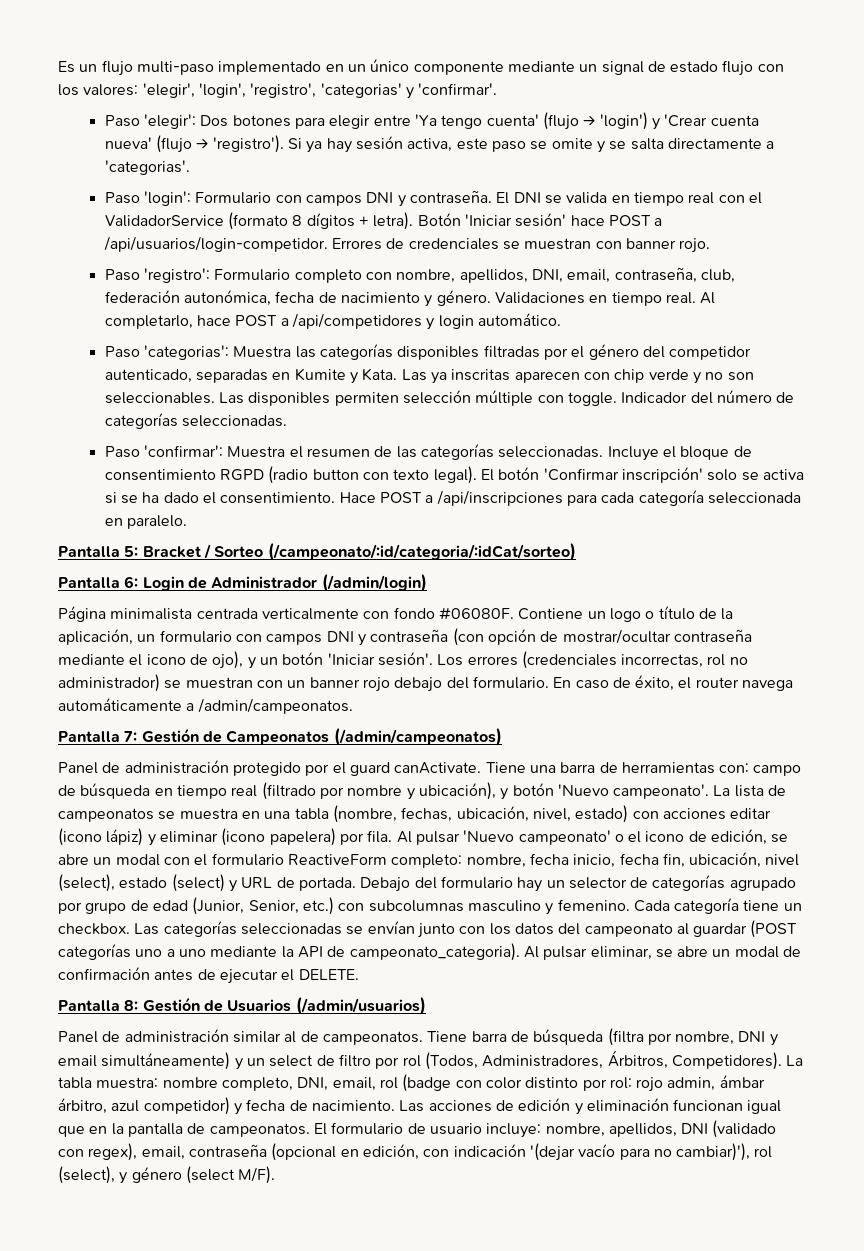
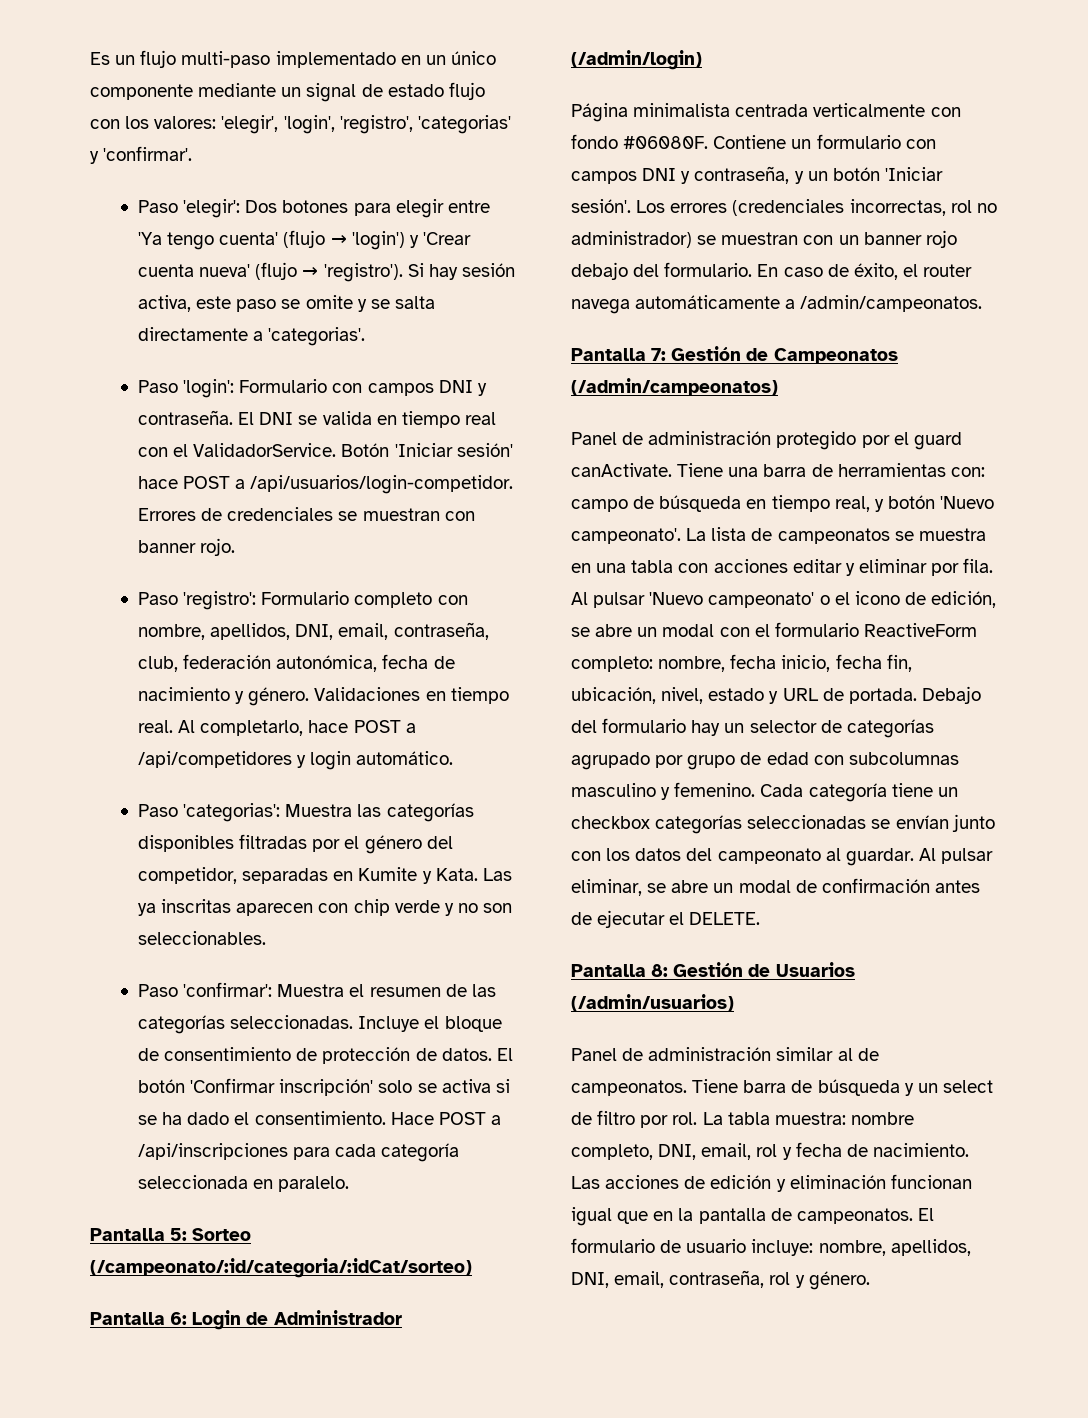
- Si ya hay sesión activa, este paso se omite y se salta directamente a 'categorias'.
+ Si hay sesión activa, este paso se omite y se salta directamente a 'categorias'.
- El DNI se valida en tiempo real con el ValidadorService (formato 8 dígitos + letra).
+ El DNI se valida en tiempo real con el ValidadorService.
- Paso 'categorias': Muestra las categorías disponibles filtradas por el género del competidor autenticado, separadas en Kumite y Kata.
+ Paso 'categorias': Muestra las categorías disponibles filtradas por el género del competidor, separadas en Kumite y Kata.
- Las disponibles permiten selección múltiple con toggle. Indicador del número de categorías seleccionadas.
- Incluye el bloque de consentimiento RGPD (radio button con texto legal).
+ Incluye el bloque de consentimiento de protección de datos.
- Pantalla 5: Bracket / Sorteo (/campeonato/:id/categoria/:idCat/sorteo)
+ Pantalla 5: Sorteo (/campeonato/:id/categoria/:idCat/sorteo)
- Contiene un logo o título de la aplicación, un formulario con campos DNI y contraseña (con opción de mostrar/ocultar contraseña mediante el icono de ojo), y un botón 'Iniciar sesión'.
+ Contiene un formulario con campos DNI y contraseña, y un botón 'Iniciar sesión'.
- Tiene una barra de herramientas con: campo de búsqueda en tiempo real (filtrado por nombre y ubicación), y botón 'Nuevo campeonato'.
+ Tiene una barra de herramientas con: campo de búsqueda en tiempo real, y botón 'Nuevo campeonato'.
- La lista de campeonatos se muestra en una tabla (nombre, fechas, ubicación, nivel, estado) con acciones editar (icono lápiz) y eliminar (icono papelera) por fila.
+ La lista de campeonatos se muestra en una tabla con acciones editar y eliminar por fila.
- Al pulsar 'Nuevo campeonato' o el icono de edición, se abre un modal con el formulario ReactiveForm completo: nombre, fecha inicio, fecha fin, ubicación, nivel (select), estado (select) y URL de portada.
+ Al pulsar 'Nuevo campeonato' o el icono de edición, se abre un modal con el formulario ReactiveForm completo: nombre, fecha inicio, fecha fin, ubicación, nivel, estado y URL de portada.
- Debajo del formulario hay un selector de categorías agrupado por grupo de edad (Junior, Senior, etc.) con subcolumnas masculino y femenino.
+ Debajo del formulario hay un selector de categorías agrupado por grupo de edad con subcolumnas masculino y femenino.
- Cada categoría tiene un checkbox. Las categorías seleccionadas se envían junto con los datos del campeonato al guardar (POST categorías uno a uno mediante la API de campeonato_categoria).
+ Cada categoría tiene un checkbox categorías seleccionadas se envían junto con los datos del campeonato al guardar.
- Tiene barra de búsqueda (filtra por nombre, DNI y email simultáneamente) y un select de filtro por rol (Todos, Administradores, Árbitros, Competidores).
+ Tiene barra de búsqueda y un select de filtro por rol.
- La tabla muestra: nombre completo, DNI, email, rol (badge con color distinto por rol: rojo admin, ámbar árbitro, azul competidor) y fecha de nacimiento.
+ La tabla muestra: nombre completo, DNI, email, rol y fecha de nacimiento.
- El formulario de usuario incluye: nombre, apellidos, DNI (validado con regex), email, contraseña (opcional en edición, con indicación '(dejar vacío para no cambiar)'), rol (select), y género (select M/F).
+ El formulario de usuario incluye: nombre, apellidos, DNI, email, contraseña, rol y género.

